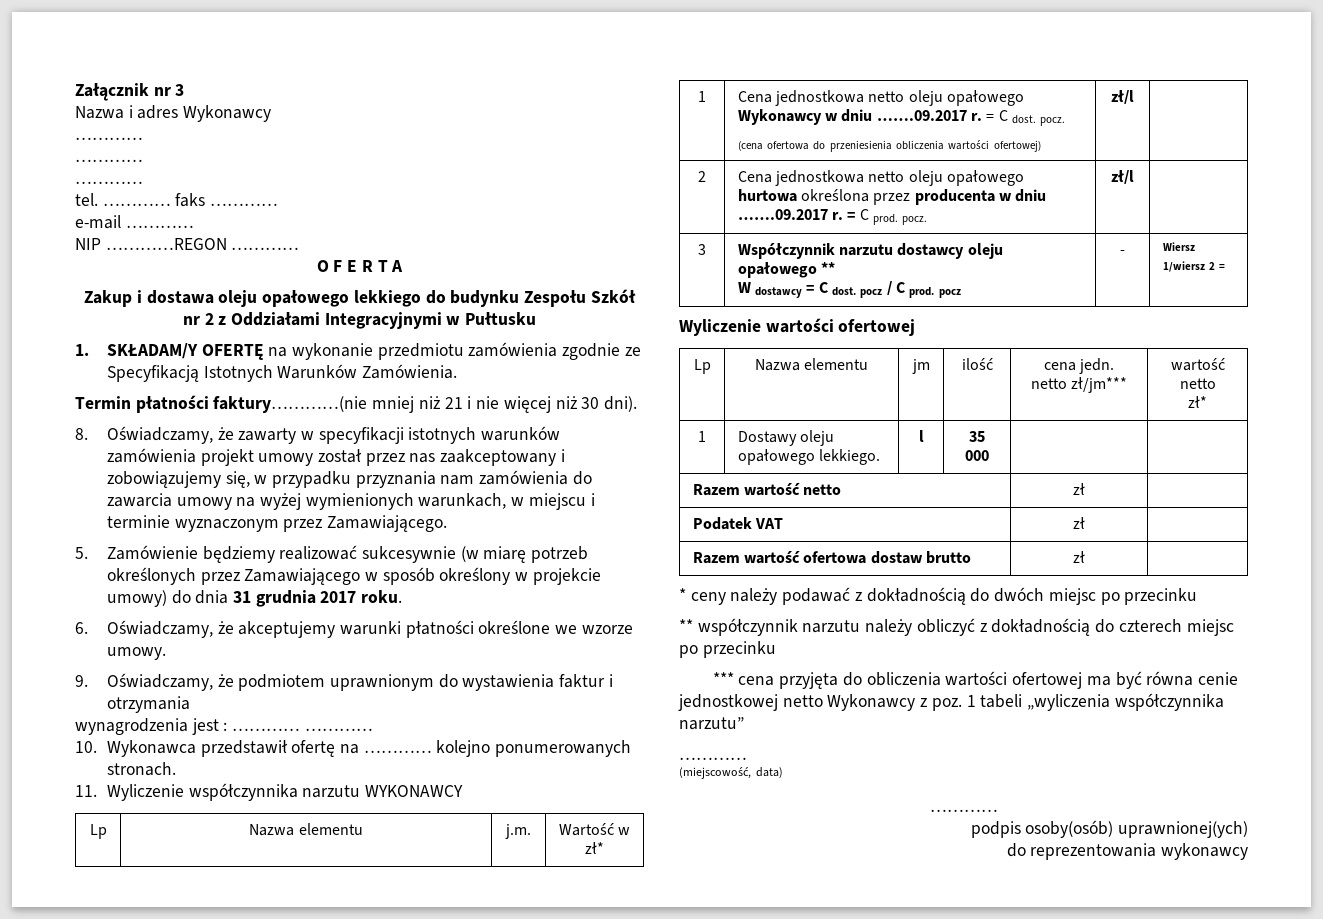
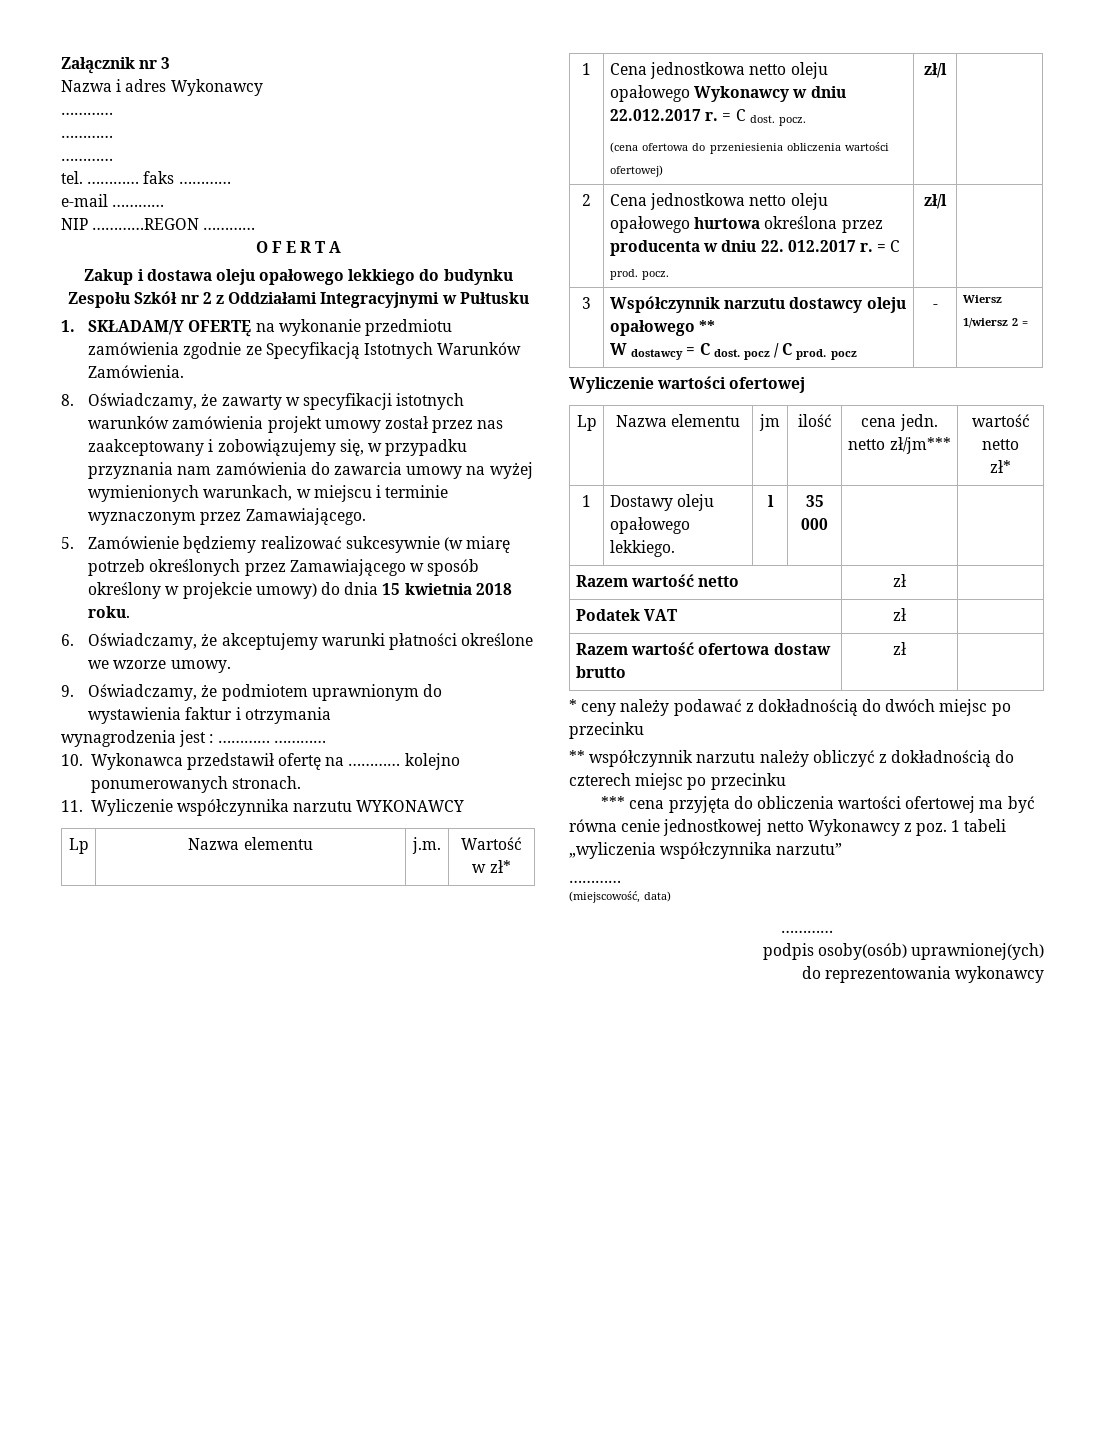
- Termin płatności faktury…………(nie mniej niż 21 i nie więcej niż 30 dni).
- 5. Zamówienie będziemy realizować sukcesywnie (w miarę potrzeb określonych przez Zamawiającego w sposób określony w projekcie umowy) do dnia 31 grudnia 2017 roku.
+ 5. Zamówienie będziemy realizować sukcesywnie (w miarę potrzeb określonych przez Zamawiającego w sposób określony w projekcie umowy) do dnia 15 kwietnia 2018 roku.
- 1 | Cena jednostkowa netto oleju opałowego Wykonawcy w dniu …….09.2017 r. = C dost. pocz.
+ 1 | Cena jednostkowa netto oleju opałowego Wykonawcy w dniu 22.012.2017 r. = C dost. pocz.
- 2 | Cena jednostkowa netto oleju opałowego hurtowa określona przez producenta w dniu …….09.2017 r. = C prod. pocz. | zł/l |
+ 2 | Cena jednostkowa netto oleju opałowego hurtowa określona przez producenta w dniu 22. 012.2017 r. = C prod. pocz. | zł/l |

